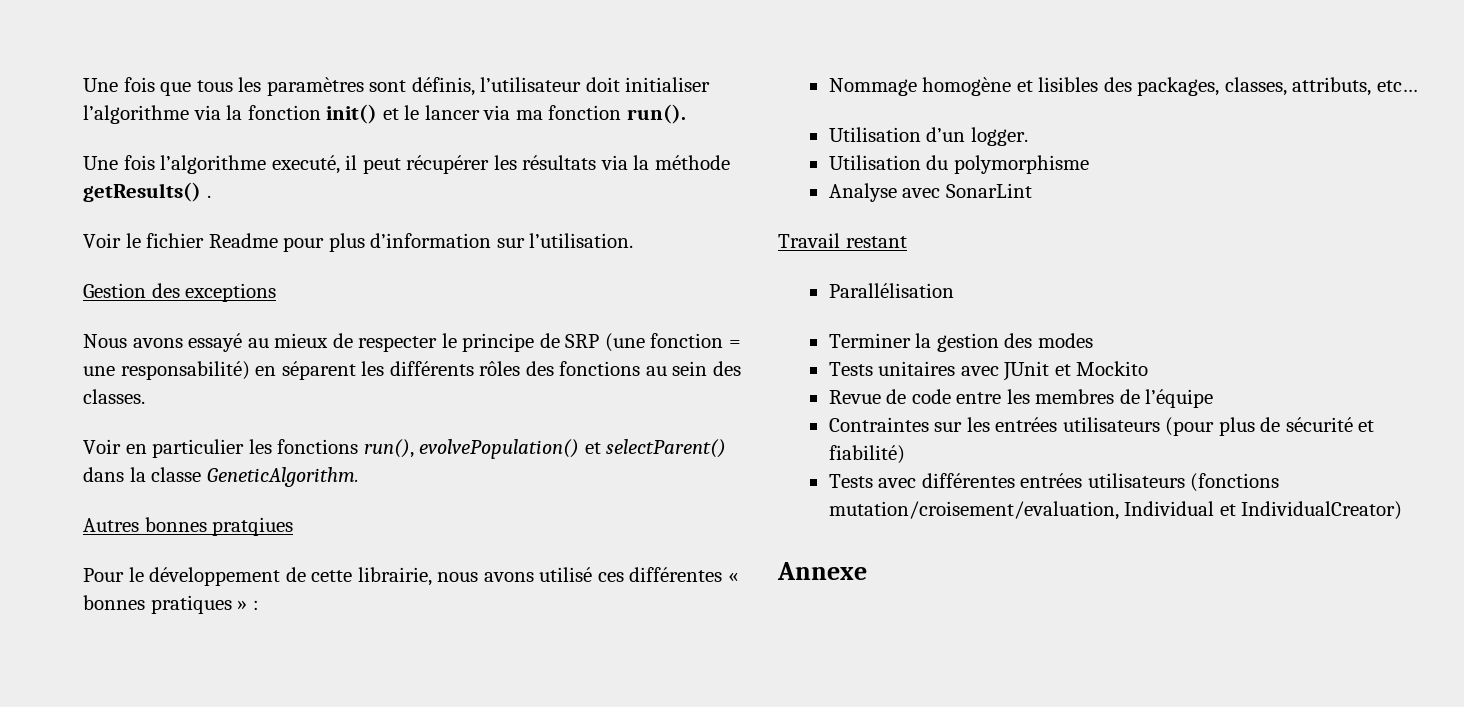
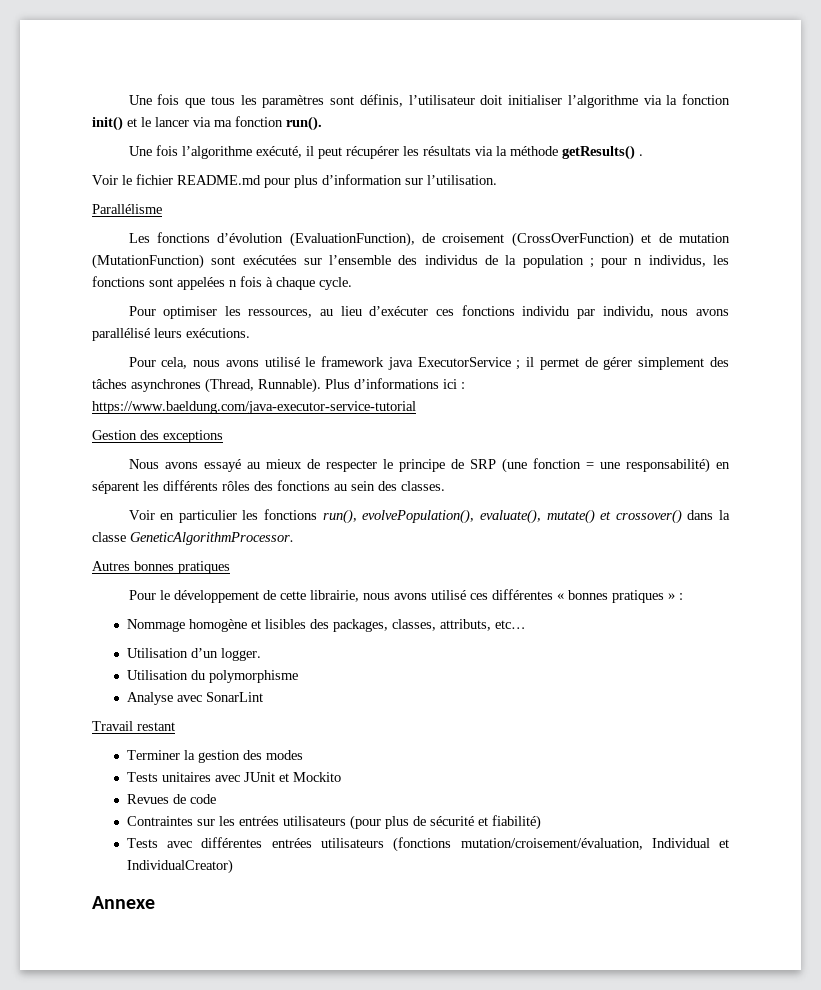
- Une fois l’algorithme executé, il peut récupérer les résultats via la méthode getResults() .
+ Une fois l’algorithme exécuté, il peut récupérer les résultats via la méthode getResults() .
- Voir le fichier Readme pour plus d’information sur l’utilisation.
+ Voir le fichier README.md pour plus d’information sur l’utilisation.
+ Parallélisme
+ Les fonctions d’évolution (EvaluationFunction), de croisement (CrossOverFunction) et de mutation (MutationFunction) sont exécutées sur l’ensemble des individus de la population ; pour n individus, les fonctions sont appelées n fois à chaque cycle.
+ Pour optimiser les ressources, au lieu d’exécuter ces fonctions individu par individu, nous avons parallélisé leurs exécutions.
+ Pour cela, nous avons utilisé le framework java ExecutorService ; il permet de gérer simplement des tâches asynchrones (Thread, Runnable). Plus d’informations ici : https://www.baeldung.com/java-executor-service-tutorial
- Voir en particulier les fonctions run(), evolvePopulation() et selectParent() dans la classe GeneticAlgorithm.
+ Voir en particulier les fonctions run(), evolvePopulation(), evaluate(), mutate() et crossover() dans la classe GeneticAlgorithmProcessor.
- Autres bonnes pratqiues
+ Autres bonnes pratiques
- Parallélisation
- Revue de code entre les membres de l’équipe
+ Revues de code
- Tests avec différentes entrées utilisateurs (fonctions mutation/croisement/evaluation, Individual et IndividualCreator)
+ Tests avec différentes entrées utilisateurs (fonctions mutation/croisement/évaluation, Individual et IndividualCreator)

